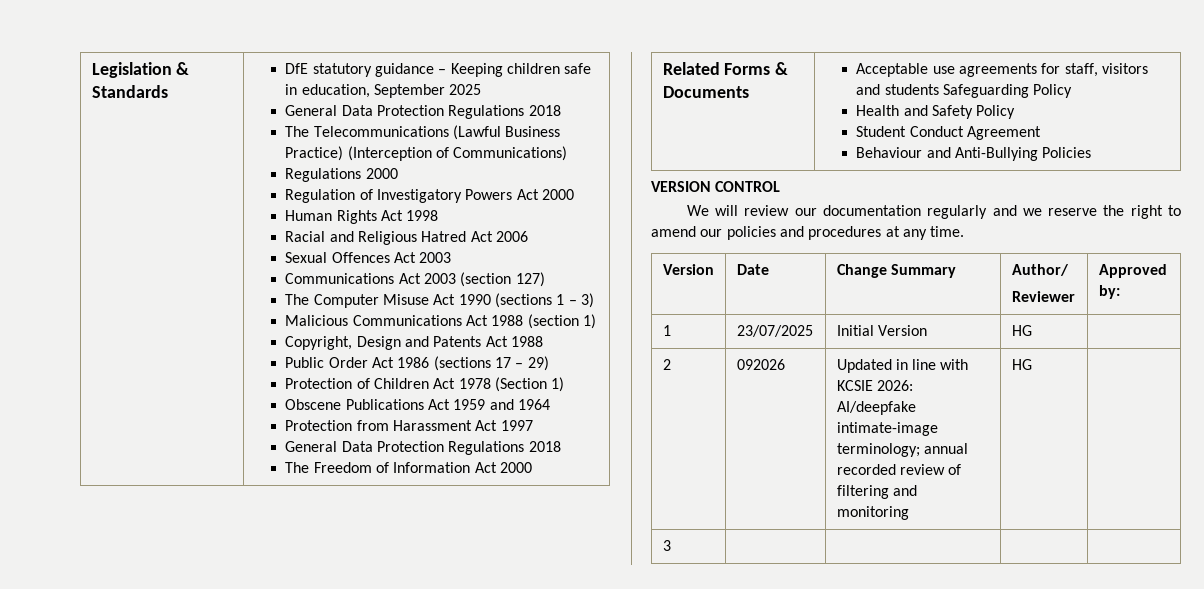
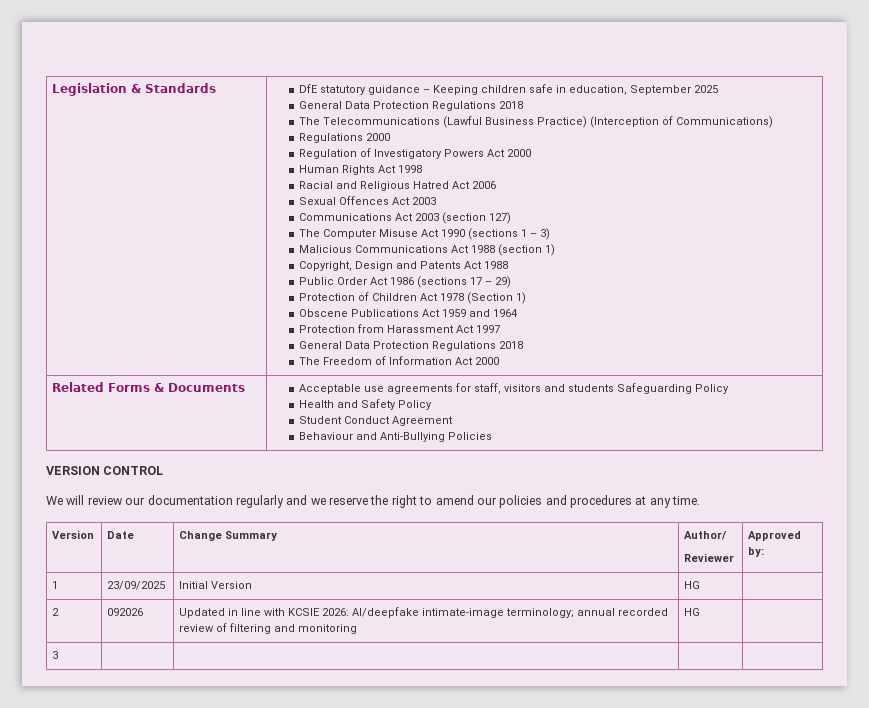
- 1 | 23/07/2025 | Initial Version | HG |
+ 1 | 23/09/2025 | Initial Version | HG |

